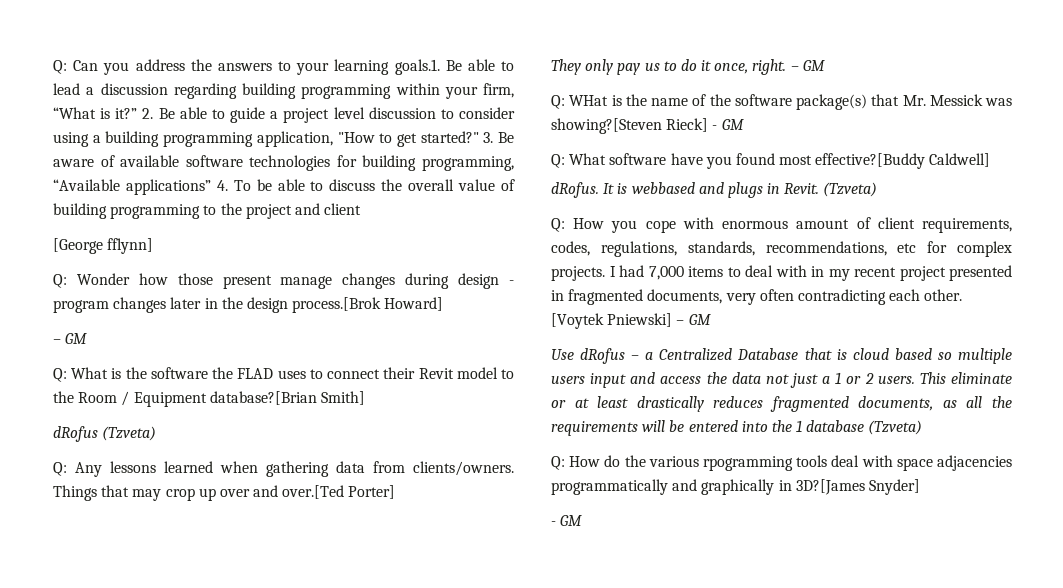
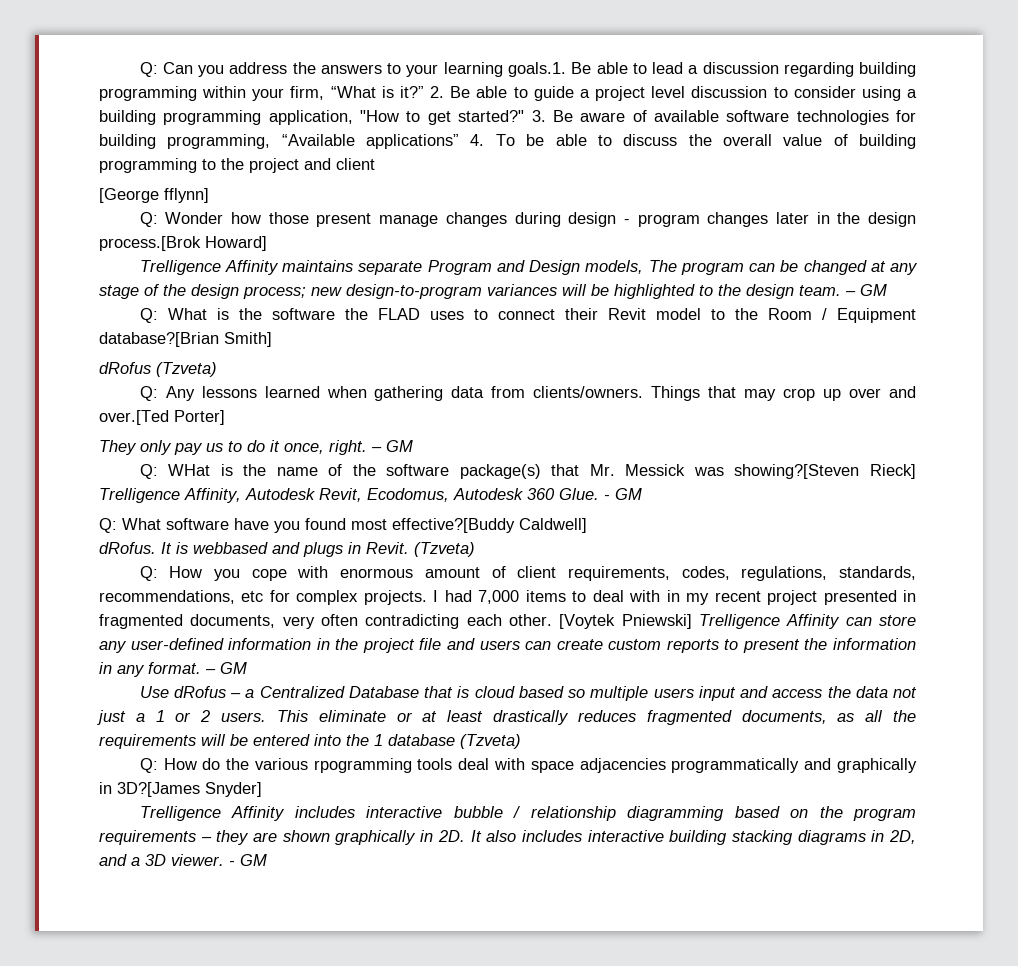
+ Trelligence Affinity maintains separate Program and Design models, The program can be changed at any stage of the design process; new design-to-program variances will be highlighted to the design team.
- Q: WHat is the name of the software package(s) that Mr. Messick was showing?[Steven Rieck] - GM
+ Q: WHat is the name of the software package(s) that Mr. Messick was showing?[Steven Rieck] Trelligence Affinity, Autodesk Revit, Ecodomus, Autodesk 360 Glue. - GM
- [Voytek Pniewski] – GM
+ [Voytek Pniewski] Trelligence Affinity can store any user-defined information in the project file and users can create custom reports to present the information in any format. – GM
+ Trelligence Affinity includes interactive bubble / relationship diagramming based on the program requirements – they are shown graphically in 2D. It also includes interactive building stacking diagrams in 2D, and a 3D viewer.

